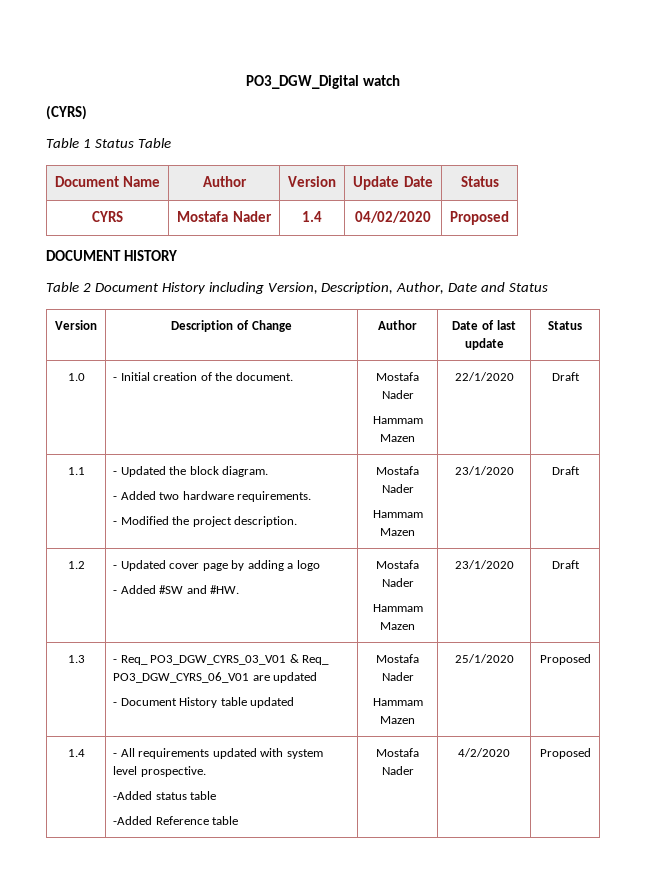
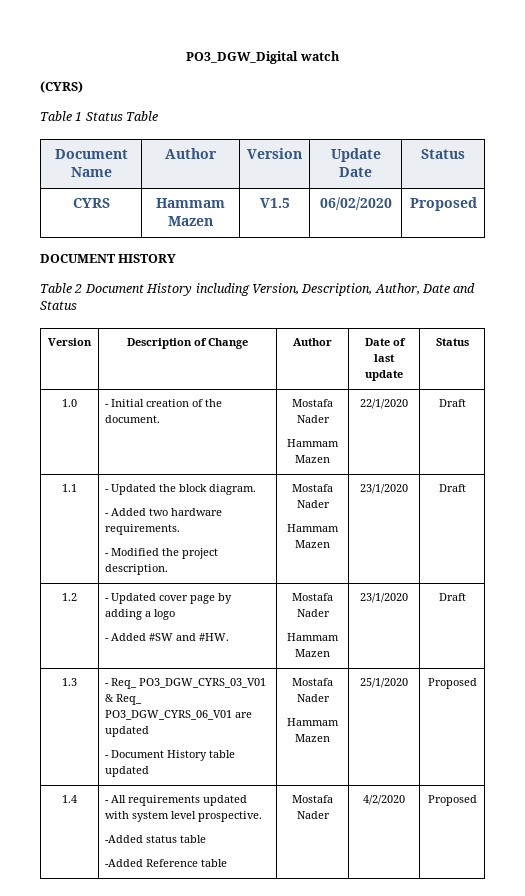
- CYRS | Mostafa Nader | 1.4 | 04/02/2020 | Proposed
+ CYRS | Hammam Mazen | V1.5 | 06/02/2020 | Proposed

